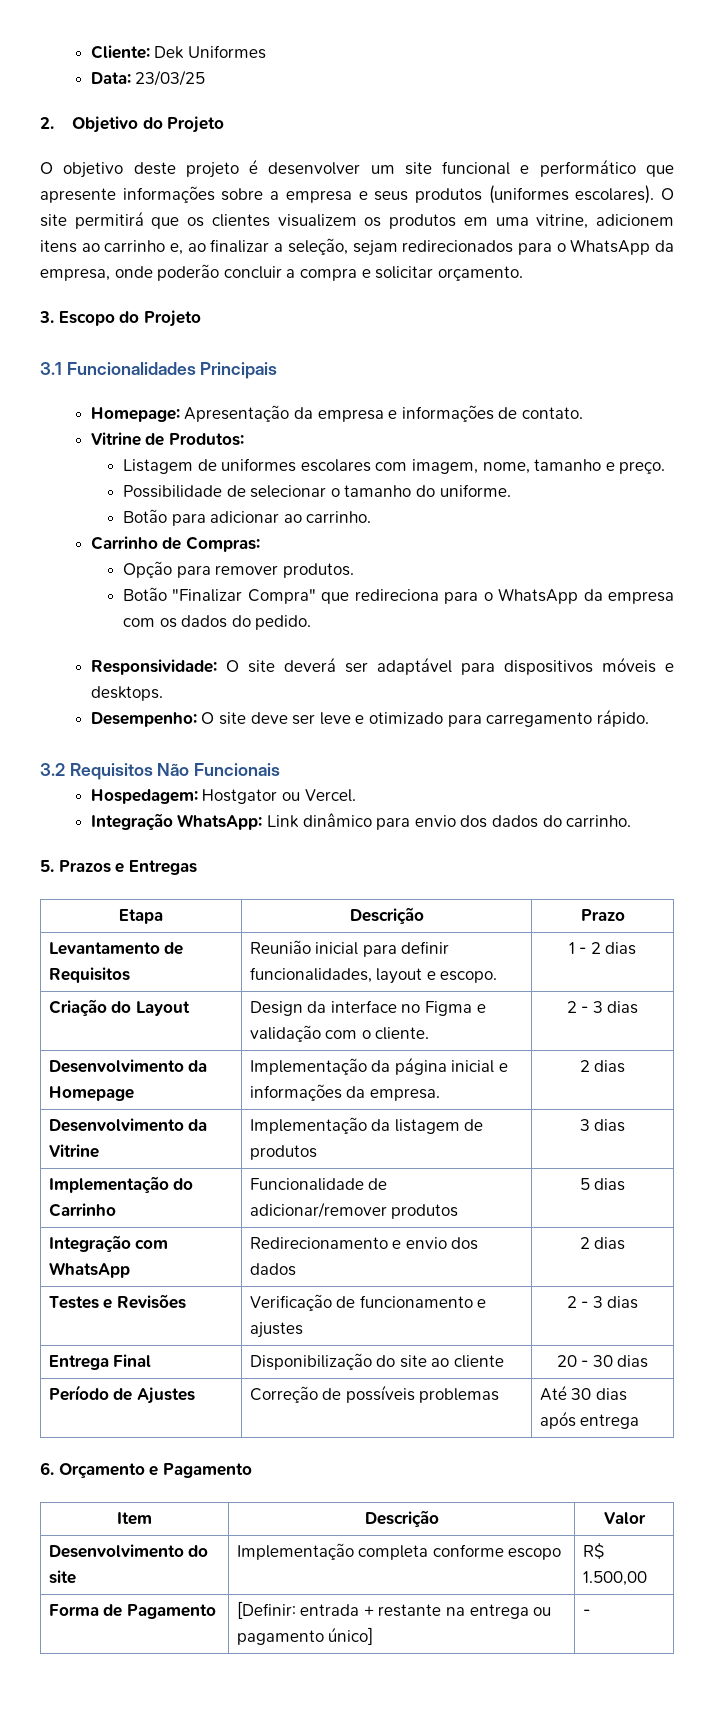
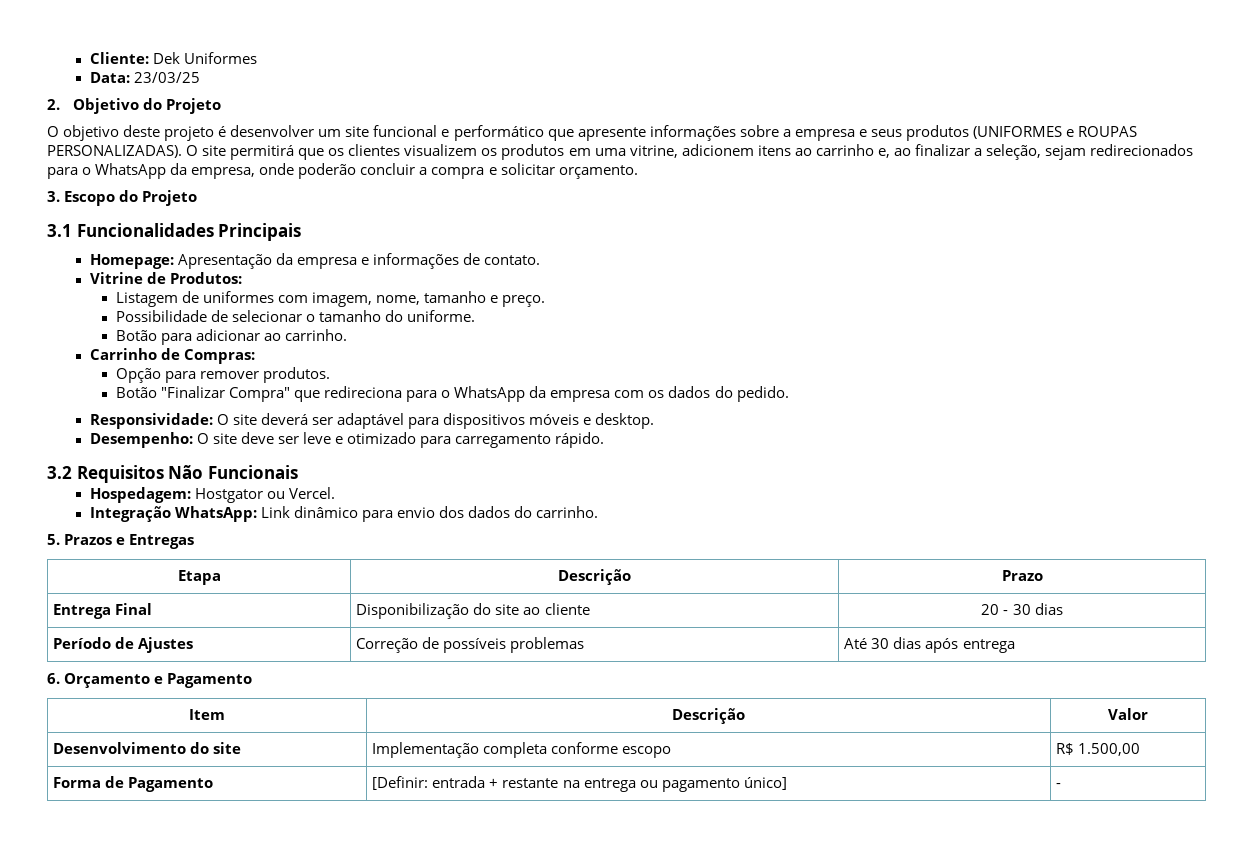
- O objetivo deste projeto é desenvolver um site funcional e performático que apresente informações sobre a empresa e seus produtos (uniformes escolares).
+ O objetivo deste projeto é desenvolver um site funcional e performático que apresente informações sobre a empresa e seus produtos (UNIFORMES e ROUPAS PERSONALIZADAS).
- Listagem de uniformes escolares com imagem, nome, tamanho e preço.
+ Listagem de uniformes com imagem, nome, tamanho e preço.
- Responsividade: O site deverá ser adaptável para dispositivos móveis e desktops.
+ Responsividade: O site deverá ser adaptável para dispositivos móveis e desktop.
- Levantamento de Requisitos | Reunião inicial para definir funcionalidades, layout e escopo. | 1 - 2 dias
- Criação do Layout | Design da interface no Figma e validação com o cliente. | 2 - 3 dias
- Desenvolvimento da Homepage | Implementação da página inicial e informações da empresa. | 2 dias
- Desenvolvimento da Vitrine | Implementação da listagem de produtos | 3 dias
- Implementação do Carrinho | Funcionalidade de adicionar/remover produtos | 5 dias
- Integração com WhatsApp | Redirecionamento e envio dos dados | 2 dias
- Testes e Revisões | Verificação de funcionamento e ajustes | 2 - 3 dias

